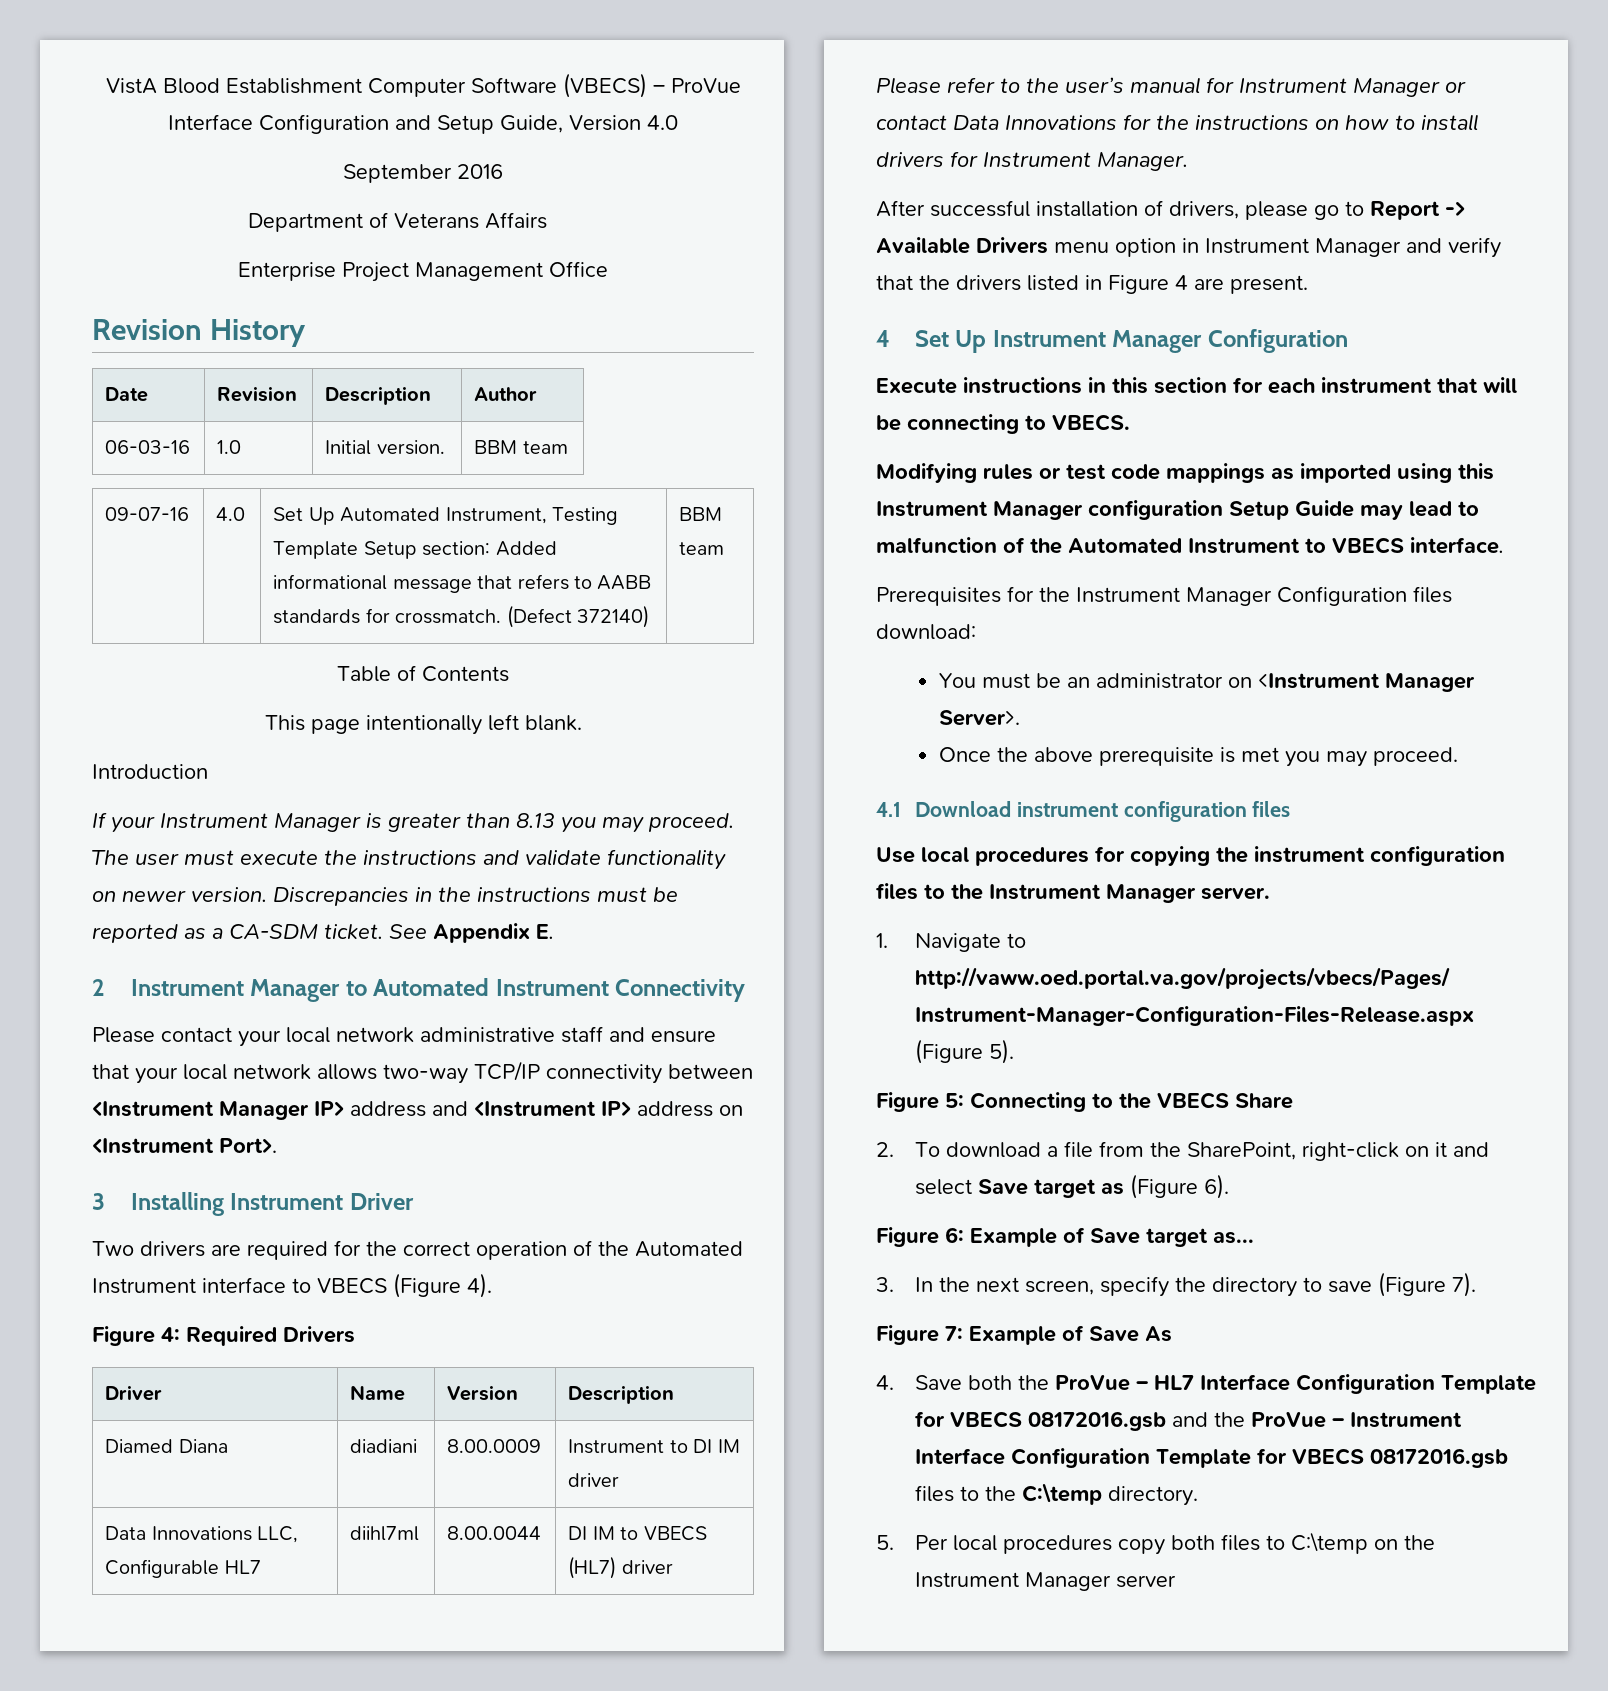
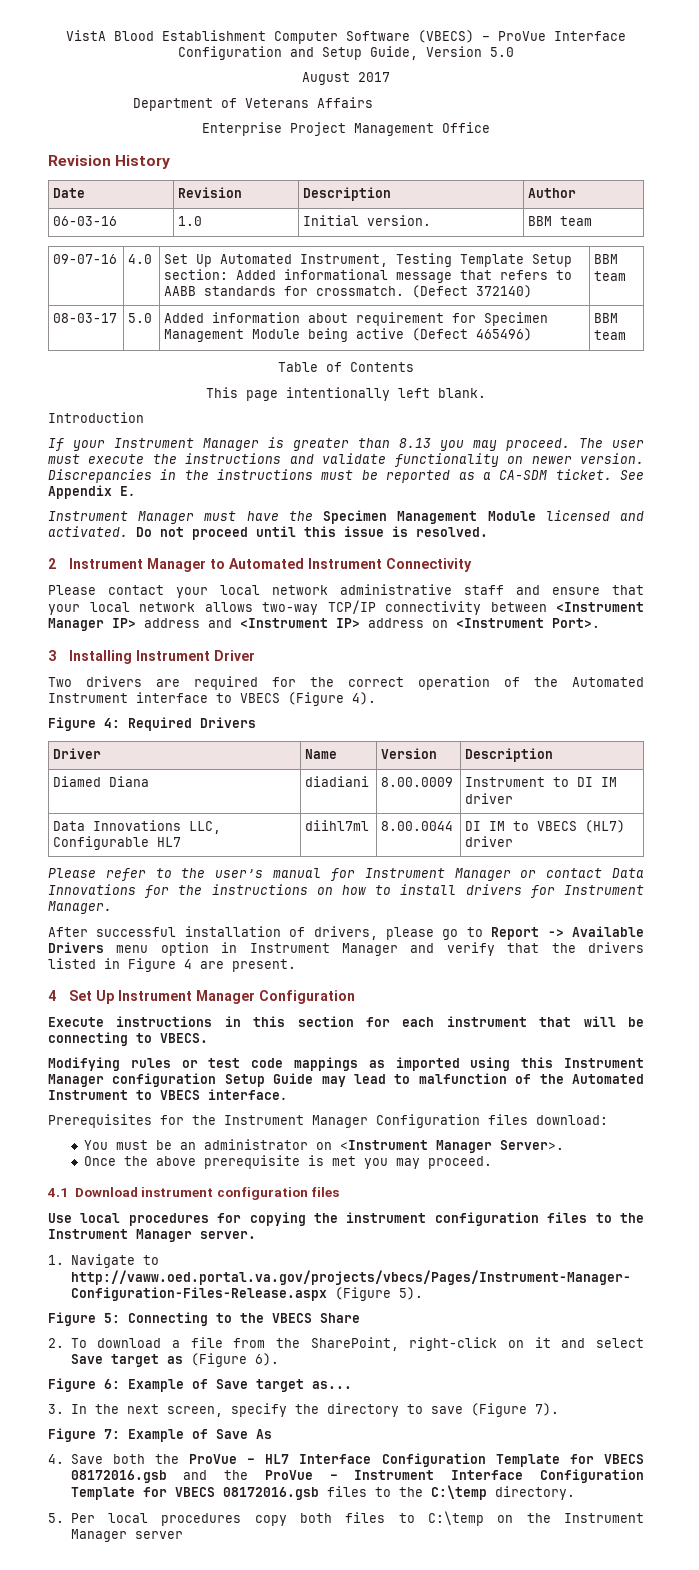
- VistA Blood Establishment Computer Software (VBECS) – ProVue Interface Configuration and Setup Guide, Version 4.0
- September 2016
+ VistA Blood Establishment Computer Software (VBECS) – ProVue Interface Configuration and Setup Guide, Version 5.0
+ August 2017
+ 08-03-17 | 5.0 | Added information about requirement for Specimen Management Module being active (Defect 465496) | BBM team
+ Instrument Manager must have the Specimen Management Module licensed and activated. Do not proceed until this issue is resolved.

